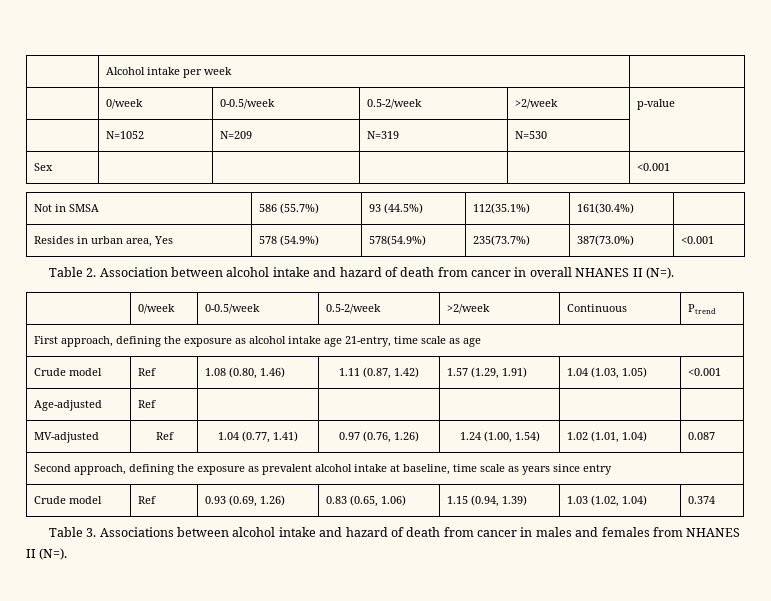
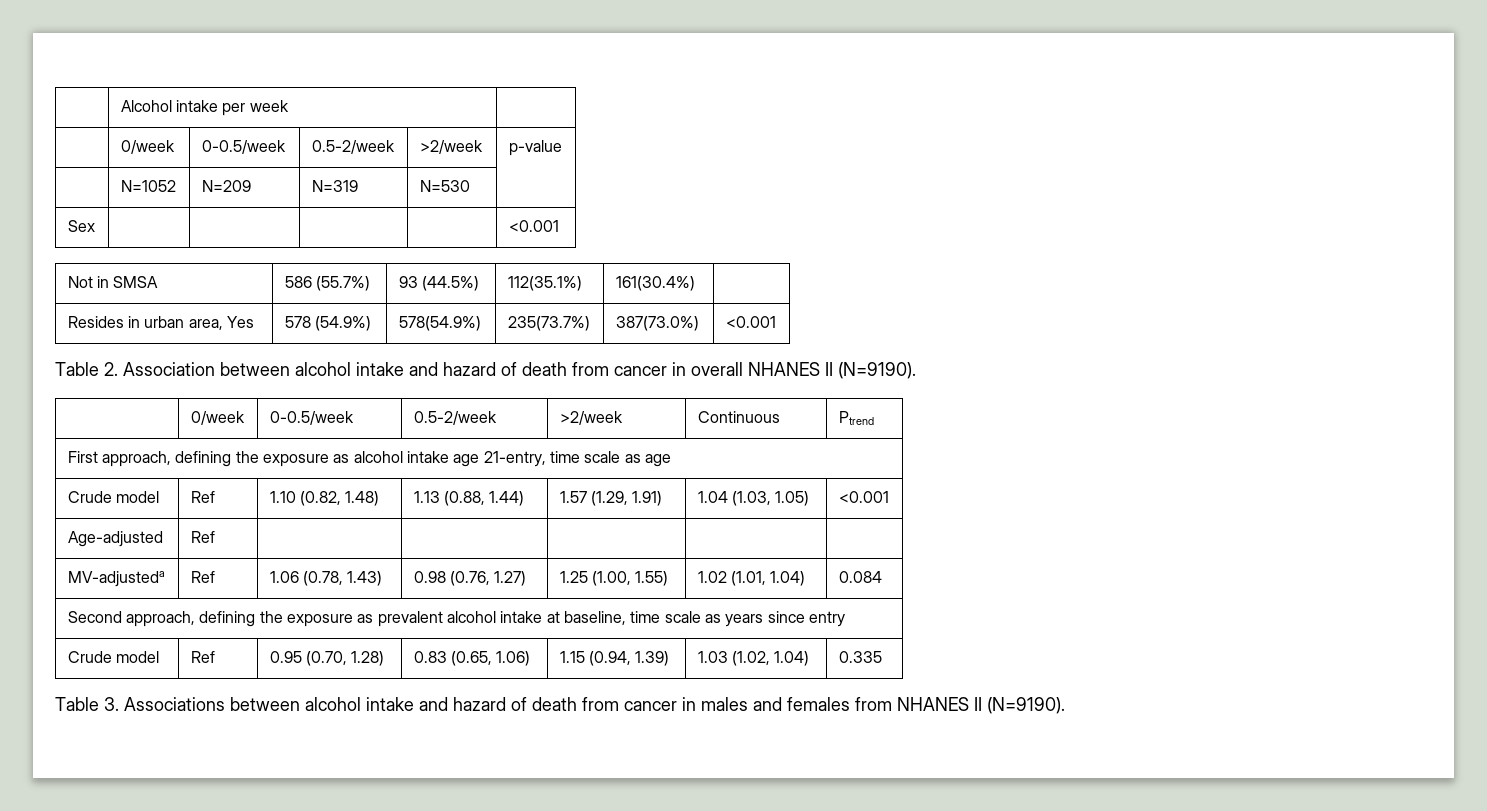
- Table 2. Association between alcohol intake and hazard of death from cancer in overall NHANES II (N=).
+ Table 2. Association between alcohol intake and hazard of death from cancer in overall NHANES II (N=9190).
- Crude model | Ref | 1.08 (0.80, 1.46) | 1.11 (0.87, 1.42) | 1.57 (1.29, 1.91) | 1.04 (1.03, 1.05) | <0.001
+ Crude model | Ref | 1.10 (0.82, 1.48) | 1.13 (0.88, 1.44) | 1.57 (1.29, 1.91) | 1.04 (1.03, 1.05) | <0.001
- MV-adjusted | Ref | 1.04 (0.77, 1.41) | 0.97 (0.76, 1.26) | 1.24 (1.00, 1.54) | 1.02 (1.01, 1.04) | 0.087
+ MV-adjusteda | Ref | 1.06 (0.78, 1.43) | 0.98 (0.76, 1.27) | 1.25 (1.00, 1.55) | 1.02 (1.01, 1.04) | 0.084
- Crude model | Ref | 0.93 (0.69, 1.26) | 0.83 (0.65, 1.06) | 1.15 (0.94, 1.39) | 1.03 (1.02, 1.04) | 0.374
+ Crude model | Ref | 0.95 (0.70, 1.28) | 0.83 (0.65, 1.06) | 1.15 (0.94, 1.39) | 1.03 (1.02, 1.04) | 0.335
- Table 3. Associations between alcohol intake and hazard of death from cancer in males and females from NHANES II (N=).
+ Table 3. Associations between alcohol intake and hazard of death from cancer in males and females from NHANES II (N=9190).

